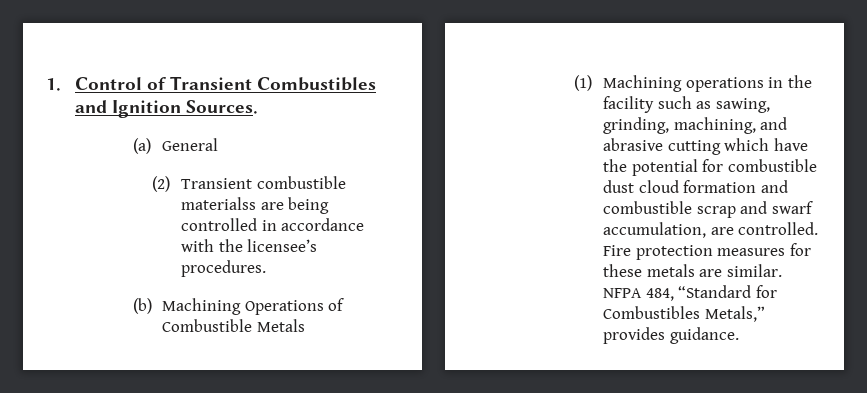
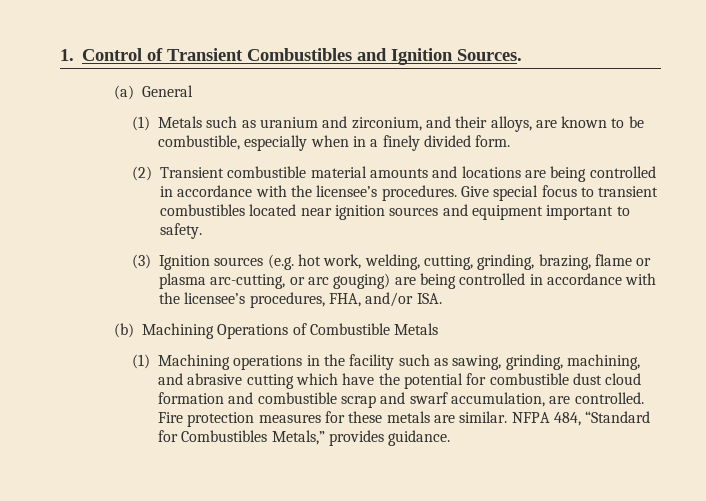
- (2) Transient combustible materialss are being controlled in accordance with the licensee’s procedures.
+ (1) Metals such as uranium and zirconium, and their alloys, are known to be combustible, especially when in a finely divided form.
+ (2) Transient combustible material amounts and locations are being controlled in accordance with the licensee’s procedures. Give special focus to transient combustibles located near ignition sources and equipment important to safety.
+ (3) Ignition sources (e.g. hot work, welding, cutting, grinding, brazing, flame or plasma arc-cutting, or arc gouging) are being controlled in accordance with the licensee’s procedures, FHA, and/or ISA.

